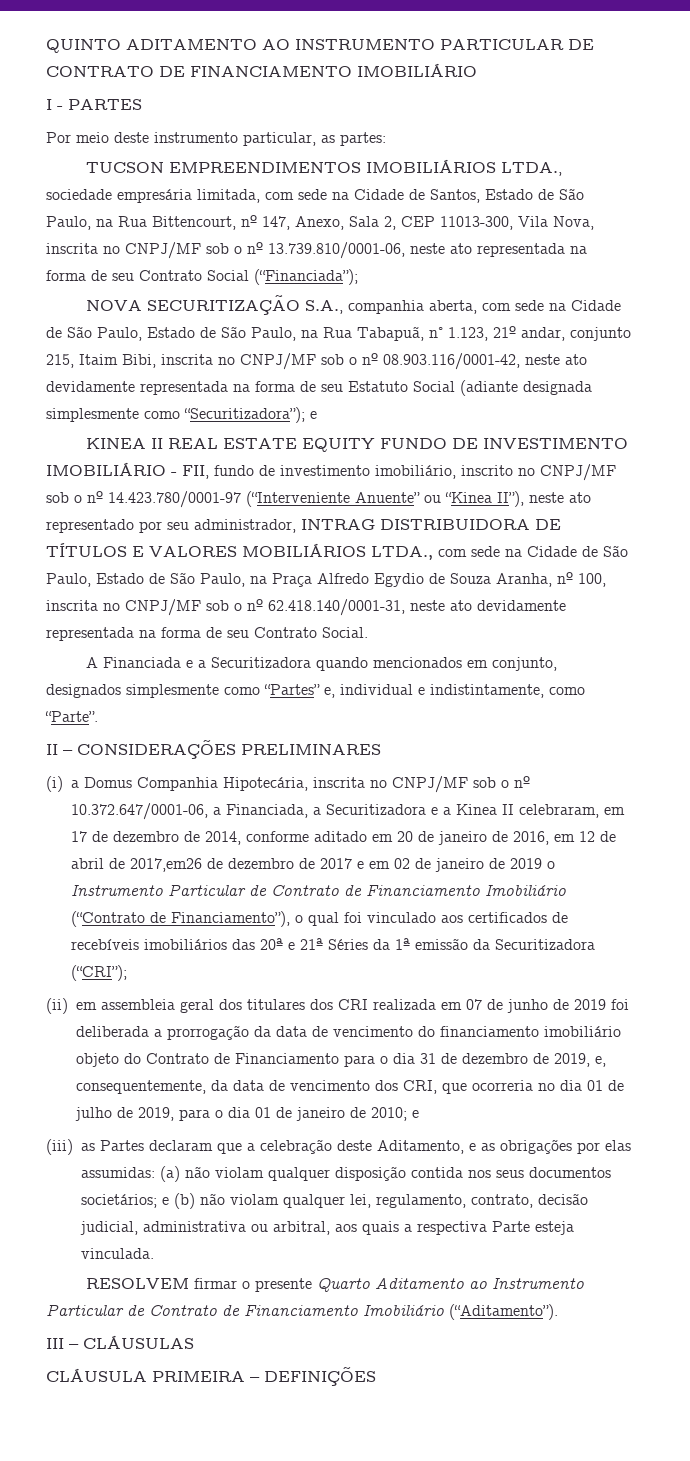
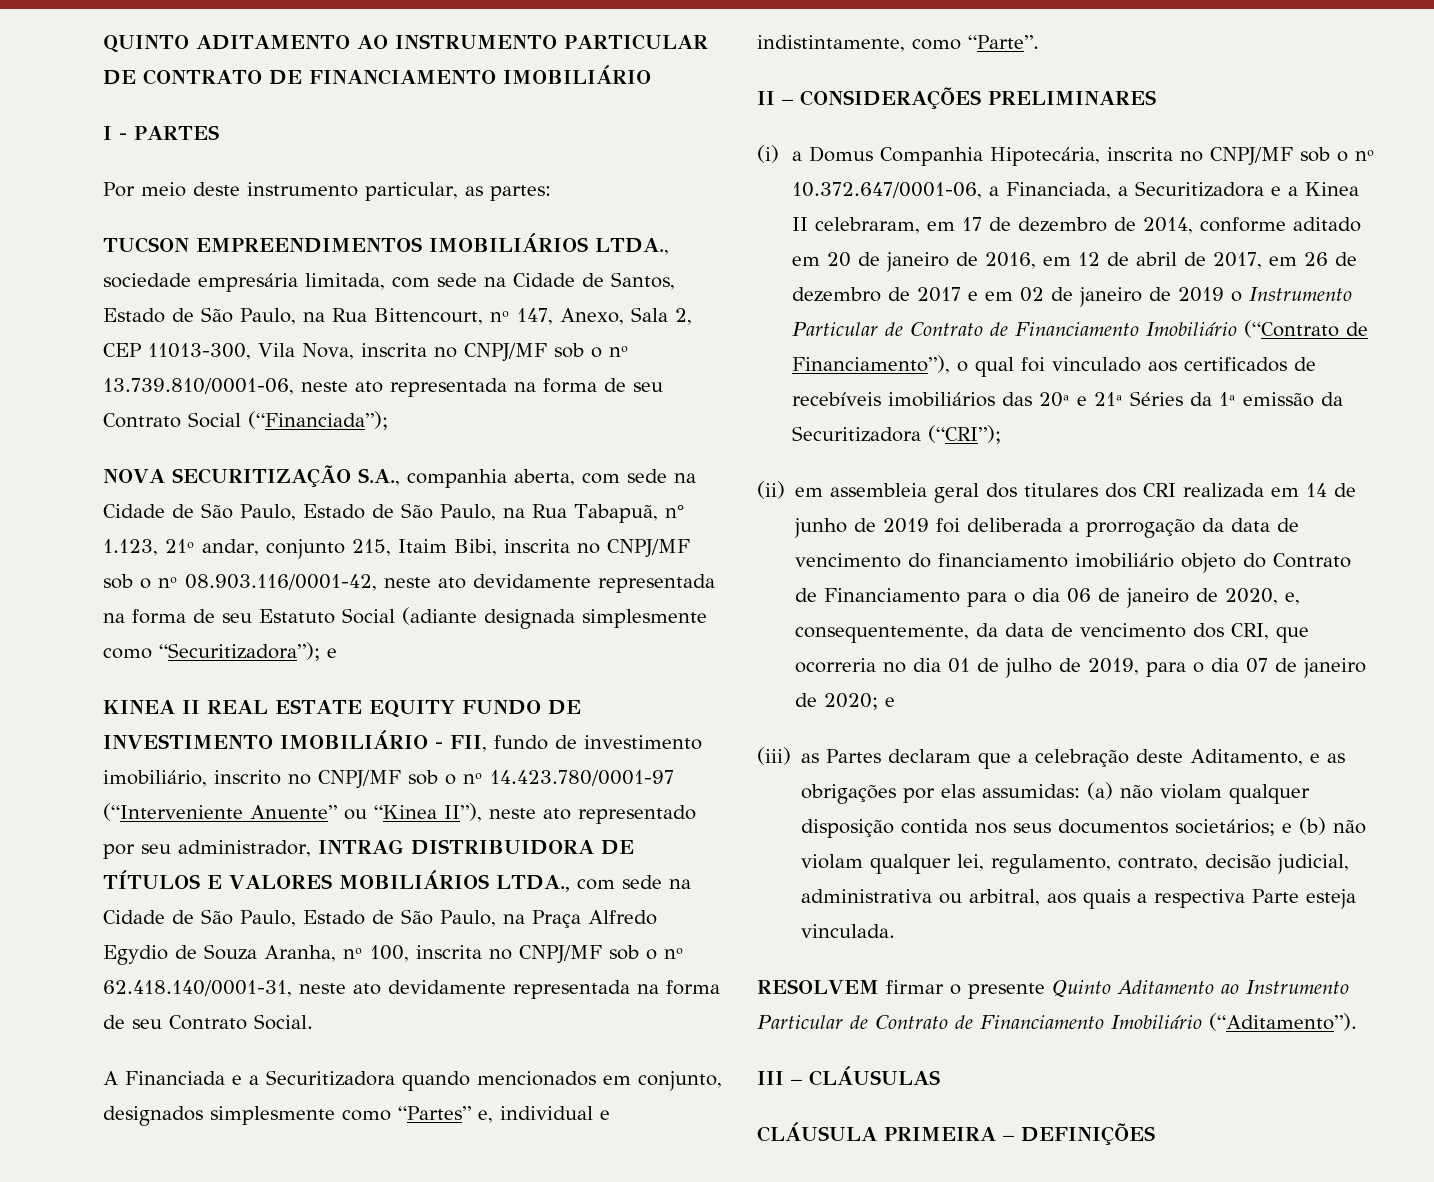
- (i) a Domus Companhia Hipotecária, inscrita no CNPJ/MF sob o nº 10.372.647/0001-06, a Financiada, a Securitizadora e a Kinea II celebraram, em 17 de dezembro de 2014, conforme aditado em 20 de janeiro de 2016, em 12 de abril de 2017,em26 de dezembro de 2017 e em 02 de janeiro de 2019 o Instrumento Particular de Contrato de Financiamento Imobiliário (“Contrato de Financiamento”), o qual foi vinculado aos certificados de recebíveis imobiliários das 20ª e 21ª Séries da 1ª emissão da Securitizadora (“CRI”);
+ (i) a Domus Companhia Hipotecária, inscrita no CNPJ/MF sob o nº 10.372.647/0001-06, a Financiada, a Securitizadora e a Kinea II celebraram, em 17 de dezembro de 2014, conforme aditado em 20 de janeiro de 2016, em 12 de abril de 2017, em 26 de dezembro de 2017 e em 02 de janeiro de 2019 o Instrumento Particular de Contrato de Financiamento Imobiliário (“Contrato de Financiamento”), o qual foi vinculado aos certificados de recebíveis imobiliários das 20ª e 21ª Séries da 1ª emissão da Securitizadora (“CRI”);
- (ii) em assembleia geral dos titulares dos CRI realizada em 07 de junho de 2019 foi deliberada a prorrogação da data de vencimento do financiamento imobiliário objeto do Contrato de Financiamento para o dia 31 de dezembro de 2019, e, consequentemente, da data de vencimento dos CRI, que ocorreria no dia 01 de julho de 2019, para o dia 01 de janeiro de 2010; e
+ (ii) em assembleia geral dos titulares dos CRI realizada em 14 de junho de 2019 foi deliberada a prorrogação da data de vencimento do financiamento imobiliário objeto do Contrato de Financiamento para o dia 06 de janeiro de 2020, e, consequentemente, da data de vencimento dos CRI, que ocorreria no dia 01 de julho de 2019, para o dia 07 de janeiro de 2020; e
- RESOLVEM firmar o presente Quarto Aditamento ao Instrumento Particular de Contrato de Financiamento Imobiliário (“Aditamento”).
+ RESOLVEM firmar o presente Quinto Aditamento ao Instrumento Particular de Contrato de Financiamento Imobiliário (“Aditamento”).

